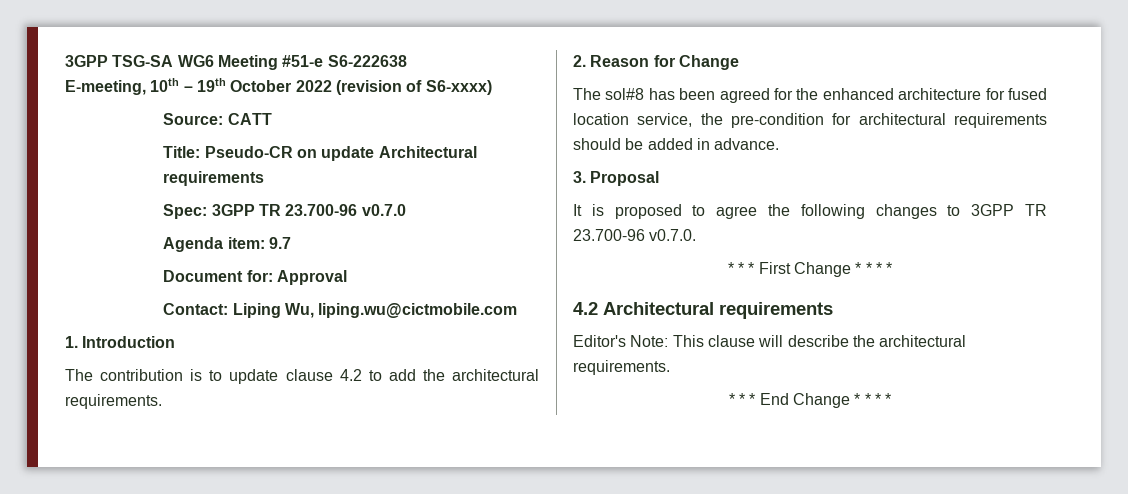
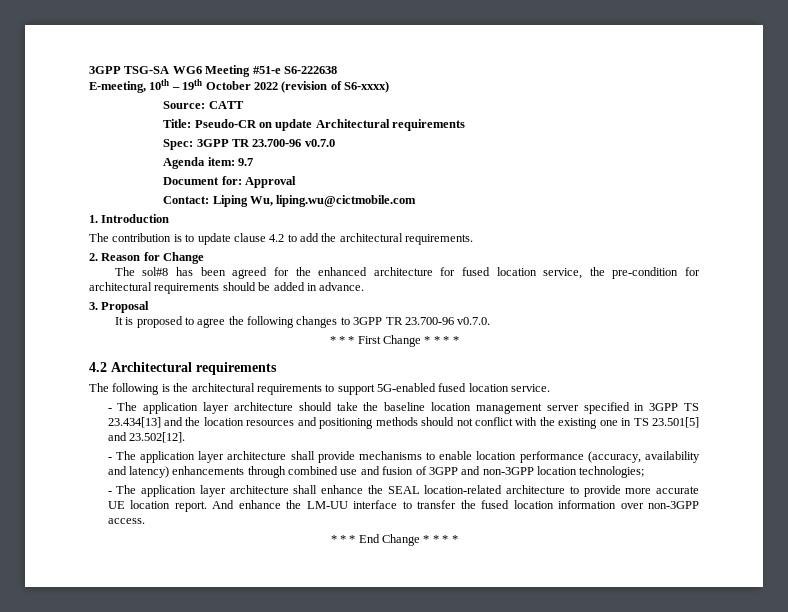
- Editor's Note: This clause will describe the architectural requirements.
+ The following is the architectural requirements to support 5G-enabled fused location service.
+ - The application layer architecture should take the baseline location management server specified in 3GPP TS 23.434[13] and the location resources and positioning methods should not conflict with the existing one in TS 23.501[5] and 23.502[12].
+ - The application layer architecture shall provide mechanisms to enable location performance (accuracy, availability and latency) enhancements through combined use and fusion of 3GPP and non-3GPP location technologies;
+ - The application layer architecture shall enhance the SEAL location-related architecture to provide more accurate UE location report. And enhance the LM-UU interface to transfer the fused location information over non-3GPP access.

